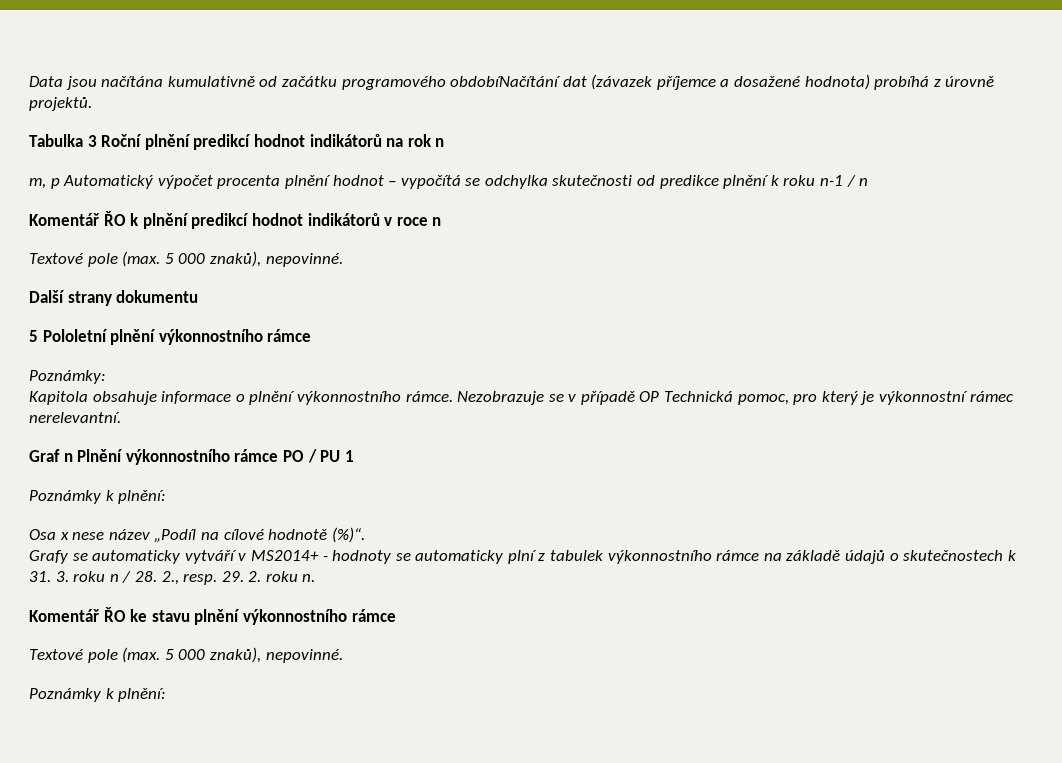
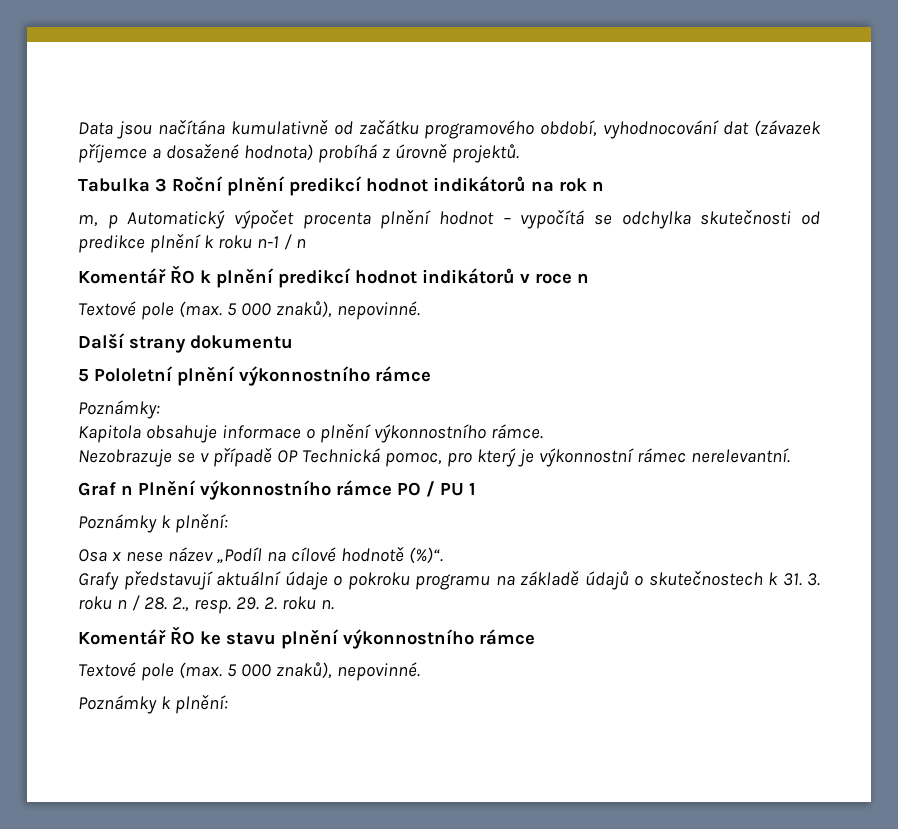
- Data jsou načítána kumulativně od začátku programového obdobíNačítání dat (závazek příjemce a dosažené hodnota) probíhá z úrovně projektů.
+ Data jsou načítána kumulativně od začátku programového období, vyhodnocování dat (závazek příjemce a dosažené hodnota) probíhá z úrovně projektů.
- Kapitola obsahuje informace o plnění výkonnostního rámce. Nezobrazuje se v případě OP Technická pomoc, pro který je výkonnostní rámec nerelevantní.
+ Kapitola obsahuje informace o plnění výkonnostního rámce.
+ Nezobrazuje se v případě OP Technická pomoc, pro který je výkonnostní rámec nerelevantní.
- Grafy se automaticky vytváří v MS2014+ - hodnoty se automaticky plní z tabulek výkonnostního rámce na základě údajů o skutečnostech k 31. 3. roku n / 28. 2., resp. 29. 2. roku n.
+ Grafy představují aktuální údaje o pokroku programu na základě údajů o skutečnostech k 31. 3. roku n / 28. 2., resp. 29. 2. roku n.

